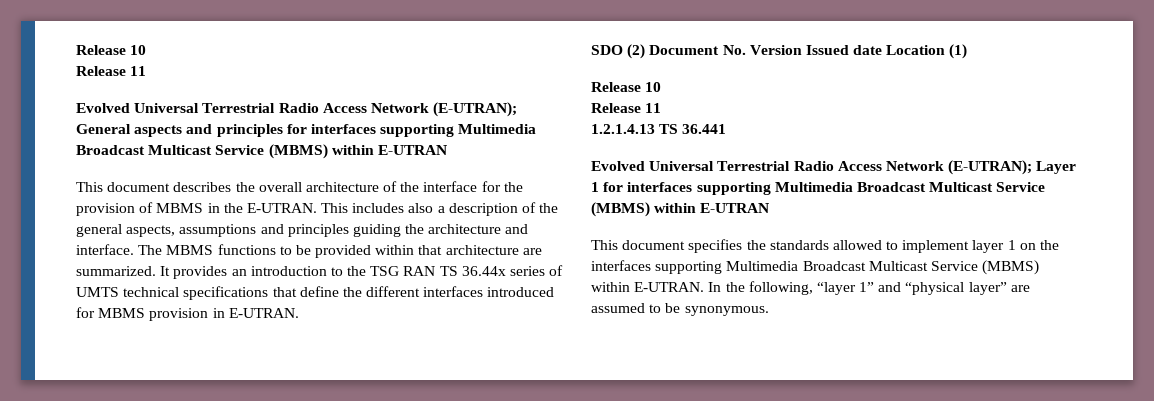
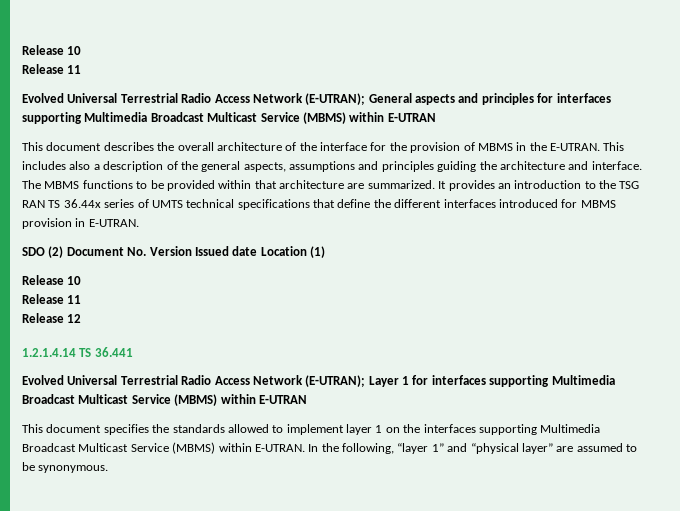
- 1.2.1.4.13 TS 36.441
+ Release 12
+ 1.2.1.4.14 TS 36.441

